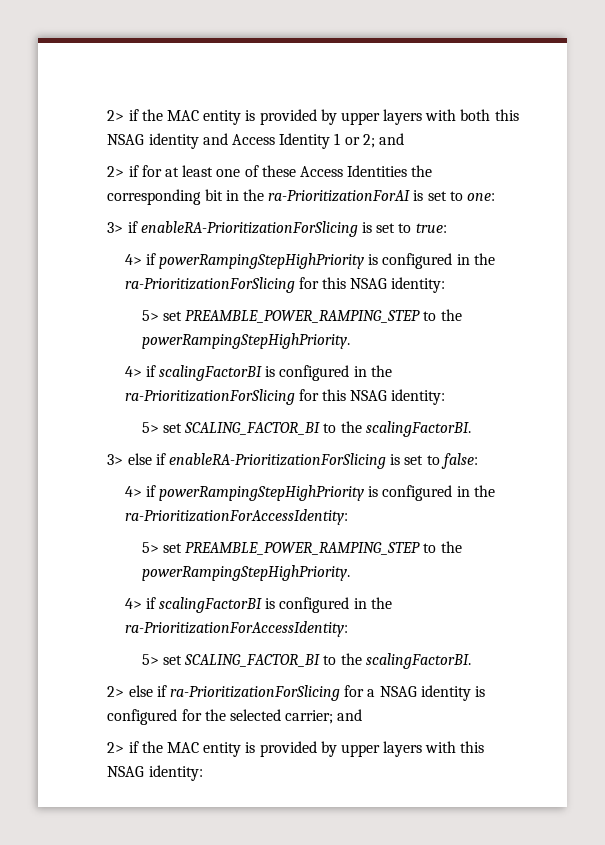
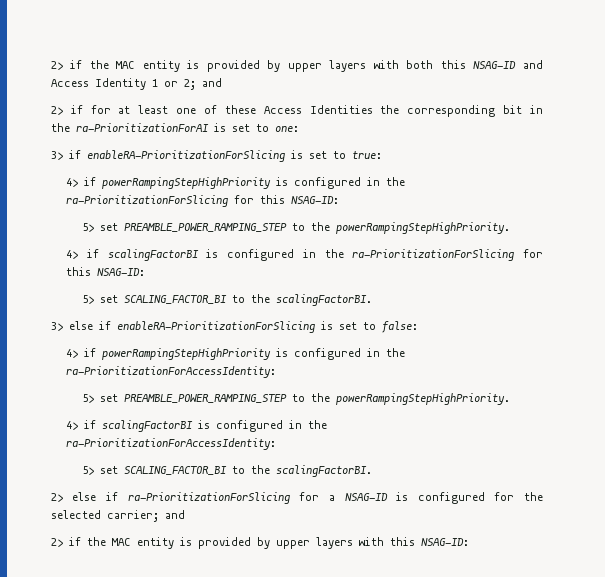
- 2> if the MAC entity is provided by upper layers with both this NSAG identity and Access Identity 1 or 2; and
+ 2> if the MAC entity is provided by upper layers with both this NSAG-ID and Access Identity 1 or 2; and
- 4> if powerRampingStepHighPriority is configured in the ra-PrioritizationForSlicing for this NSAG identity:
+ 4> if powerRampingStepHighPriority is configured in the ra-PrioritizationForSlicing for this NSAG-ID:
- 4> if scalingFactorBI is configured in the ra-PrioritizationForSlicing for this NSAG identity:
+ 4> if scalingFactorBI is configured in the ra-PrioritizationForSlicing for this NSAG-ID:
- 2> else if ra-PrioritizationForSlicing for a NSAG identity is configured for the selected carrier; and
+ 2> else if ra-PrioritizationForSlicing for a NSAG-ID is configured for the selected carrier; and
- 2> if the MAC entity is provided by upper layers with this NSAG identity:
+ 2> if the MAC entity is provided by upper layers with this NSAG-ID:

